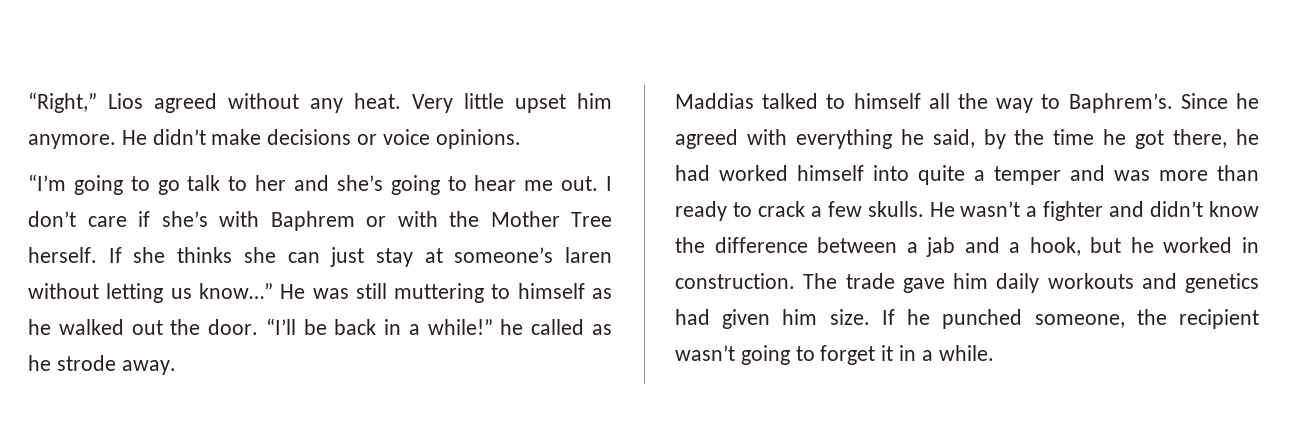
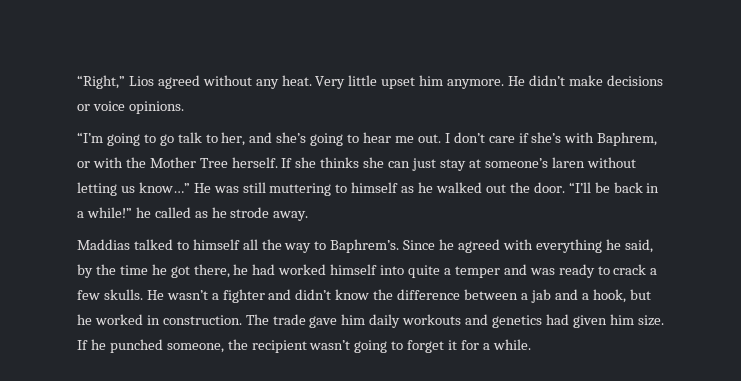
- “I’m going to go talk to her and she’s going to hear me out.
+ “I’m going to go talk to her, and she’s going to hear me out.
- I don’t care if she’s with Baphrem or with the Mother Tree herself.
+ I don’t care if she’s with Baphrem, or with the Mother Tree herself.
- Since he agreed with everything he said, by the time he got there, he had worked himself into quite a temper and was more than ready to crack a few skulls.
+ Since he agreed with everything he said, by the time he got there, he had worked himself into quite a temper and was ready to crack a few skulls.
- If he punched someone, the recipient wasn’t going to forget it in a while.
+ If he punched someone, the recipient wasn’t going to forget it for a while.

